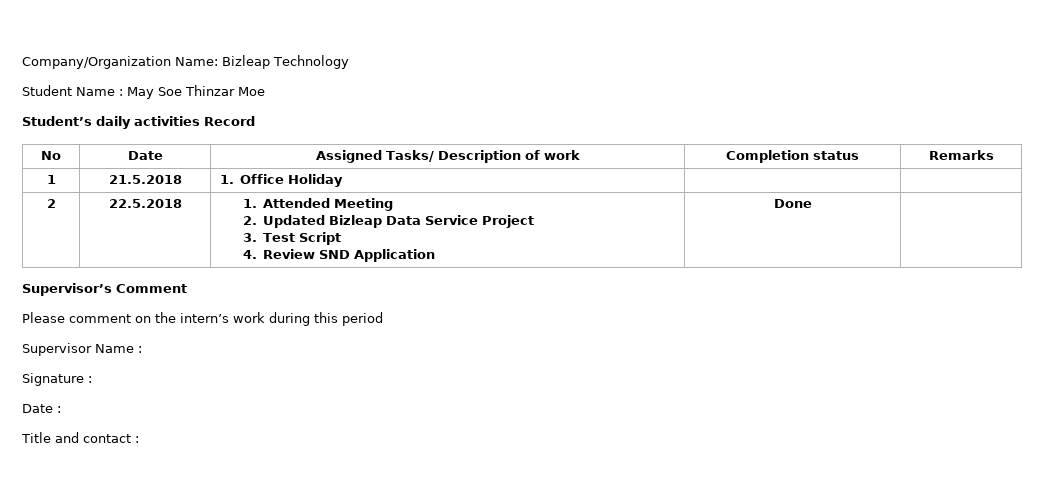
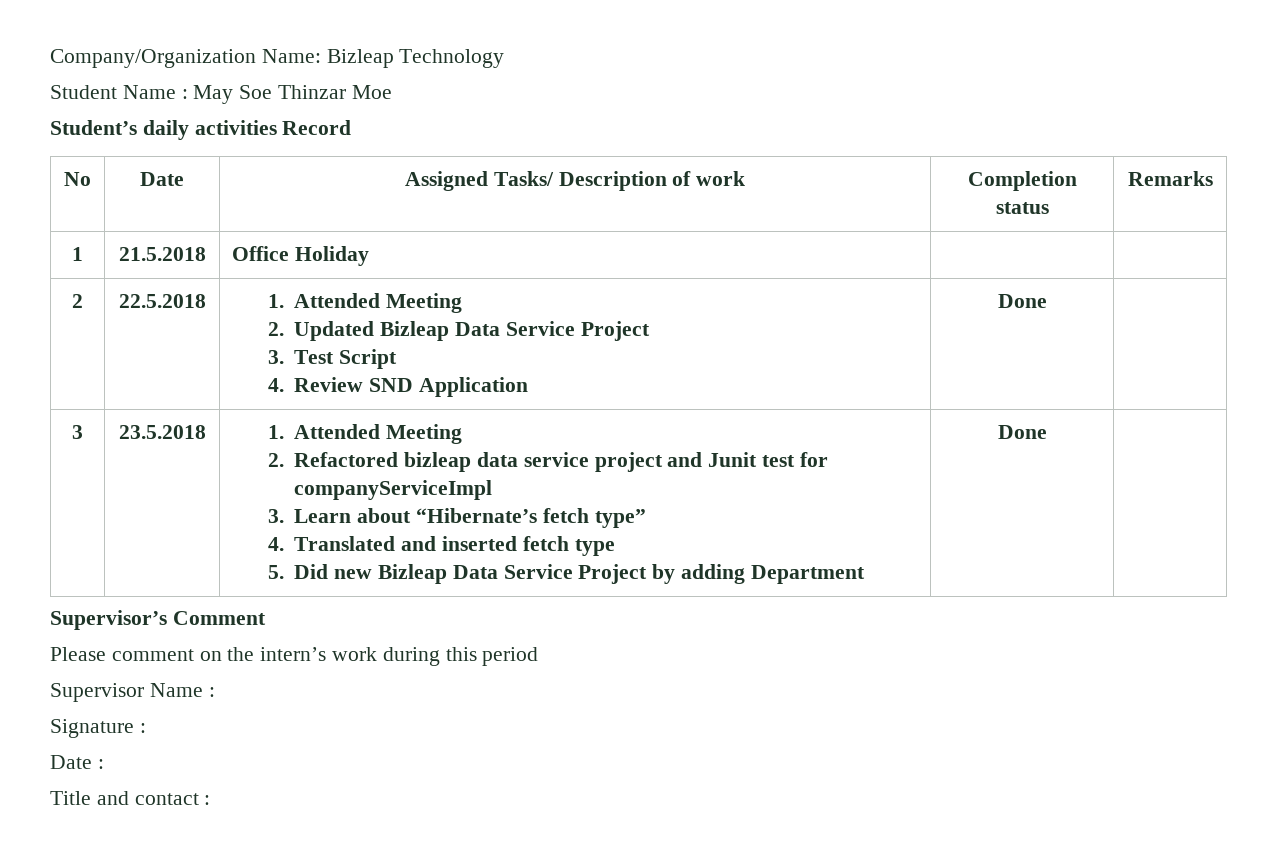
- 1 | 21.5.2018 | 1. Office Holiday | |
+ 1 | 21.5.2018 | Office Holiday | |
+ 3 | 23.5.2018 | 1. Attended Meeting
+ 2. Refactored bizleap data service project and Junit test for companyServiceImpl
+ 3. Learn about “Hibernate’s fetch type”
+ 4. Translated and inserted fetch type
+ 5. Did new Bizleap Data Service Project by adding Department | Done |

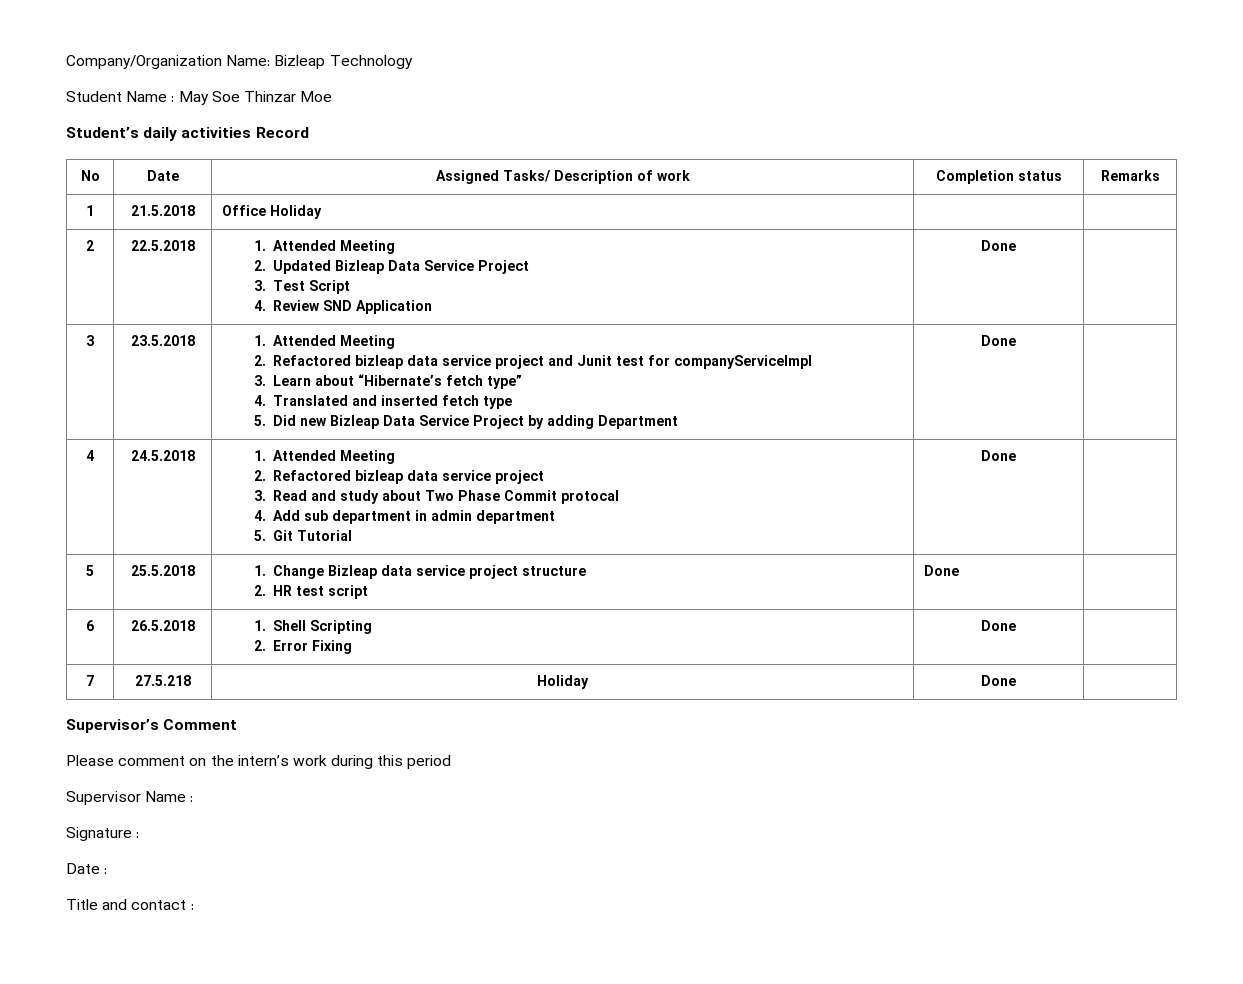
+ 4 | 24.5.2018 | 1. Attended Meeting
+ 2. Refactored bizleap data service project
+ 3. Read and study about Two Phase Commit protocal
+ 4. Add sub department in admin department
+ 5. Git Tutorial | Done |
+ 5 | 25.5.2018 | 1. Change Bizleap data service project structure
+ 2. HR test script | Done |
+ 6 | 26.5.2018 | 1. Shell Scripting
+ 2. Error Fixing | Done |
+ 7 | 27.5.218 | Holiday | Done |

